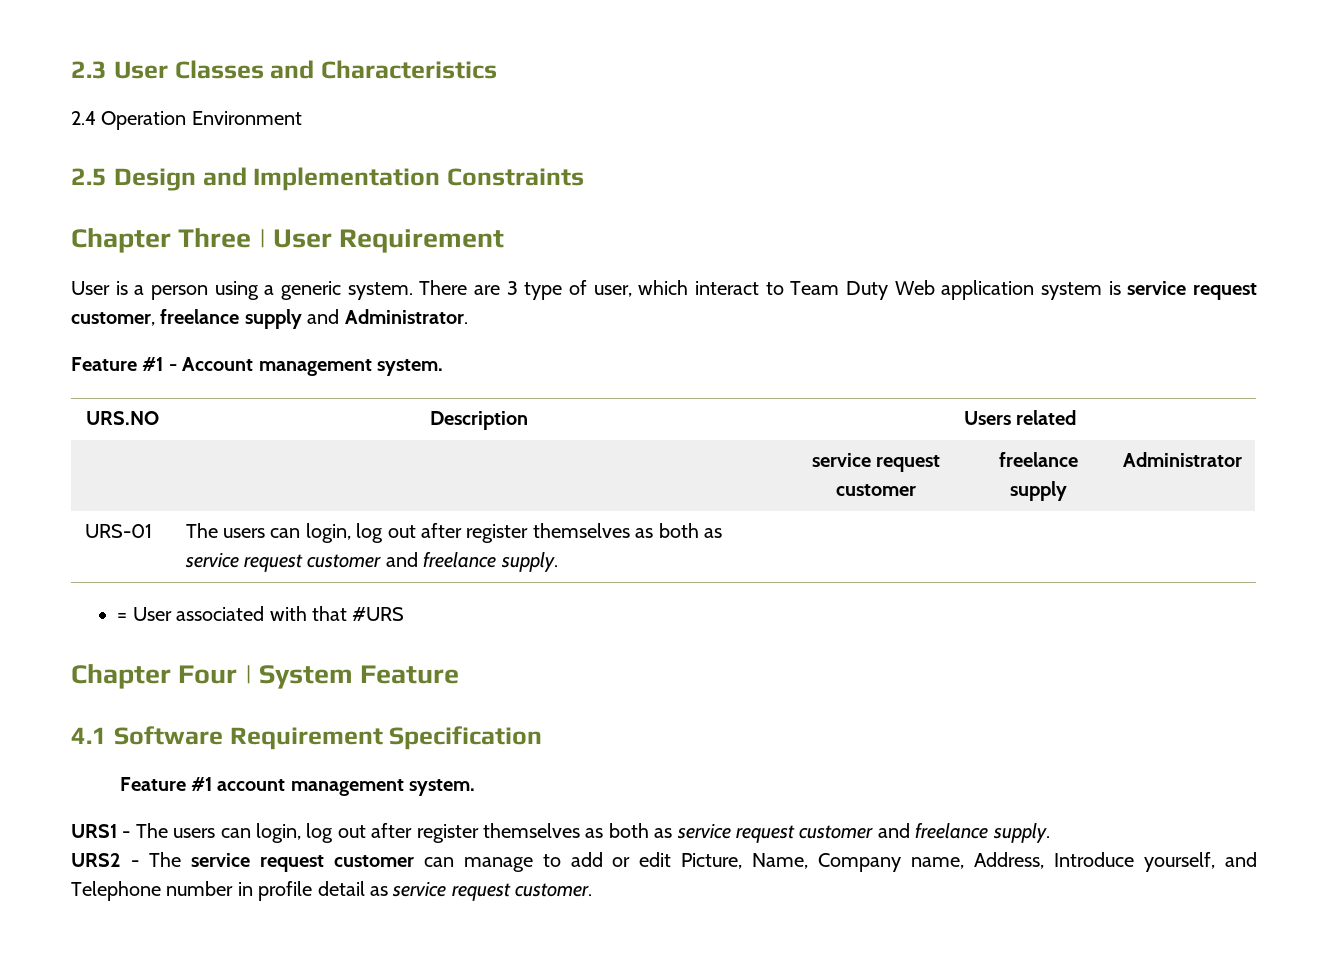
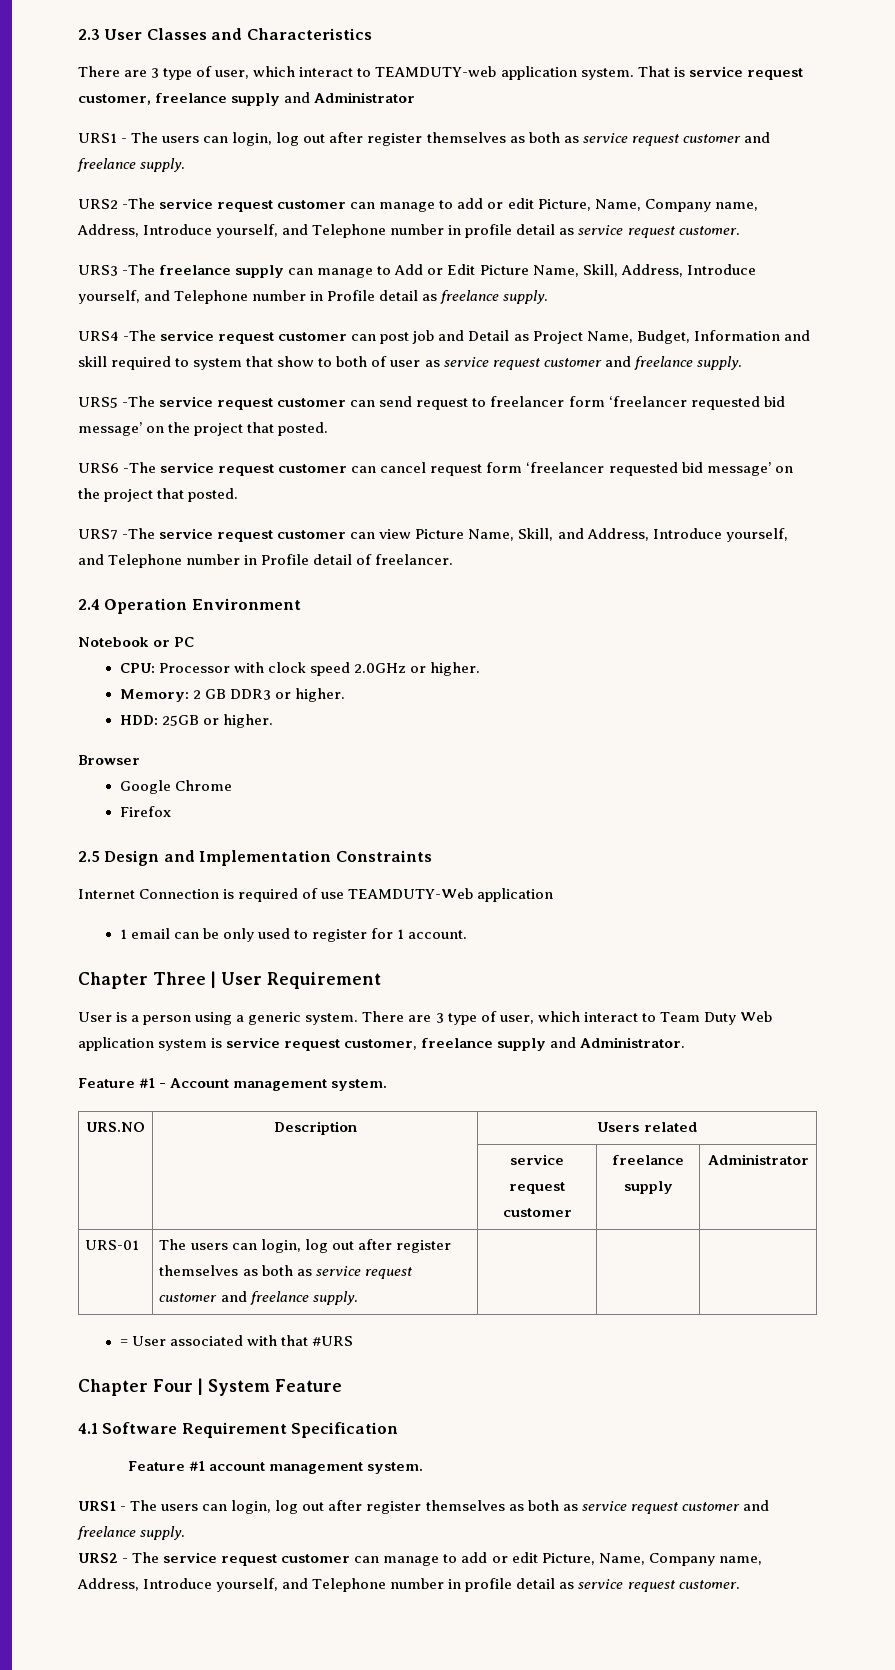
+ There are 3 type of user, which interact to TEAMDUTY-web application system. That is service request customer, freelance supply and Administrator
+ URS1 - The users can login, log out after register themselves as both as service request customer and freelance supply.
+ URS2 -The service request customer can manage to add or edit Picture, Name, Company name, Address, Introduce yourself, and Telephone number in profile detail as service request customer.
+ URS3 -The freelance supply can manage to Add or Edit Picture Name, Skill, Address, Introduce yourself, and Telephone number in Profile detail as freelance supply.
+ URS4 -The service request customer can post job and Detail as Project Name, Budget, Information and skill required to system that show to both of user as service request customer and freelance supply.
+ URS5 -The service request customer can send request to freelancer form ‘freelancer requested bid message’ on the project that posted.
+ URS6 -The service request customer can cancel request form ‘freelancer requested bid message’ on the project that posted.
+ URS7 -The service request customer can view Picture Name, Skill, and Address, Introduce yourself, and Telephone number in Profile detail of freelancer.
  2.4 Operation Environment
+ Notebook or PC
+ CPU: Processor with clock speed 2.0GHz or higher.
+ Memory: 2 GB DDR3 or higher.
+ HDD: 25GB or higher.
+ Browser
+ Google Chrome
+ Firefox
+ Internet Connection is required of use TEAMDUTY-Web application
+ 1 email can be only used to register for 1 account.

